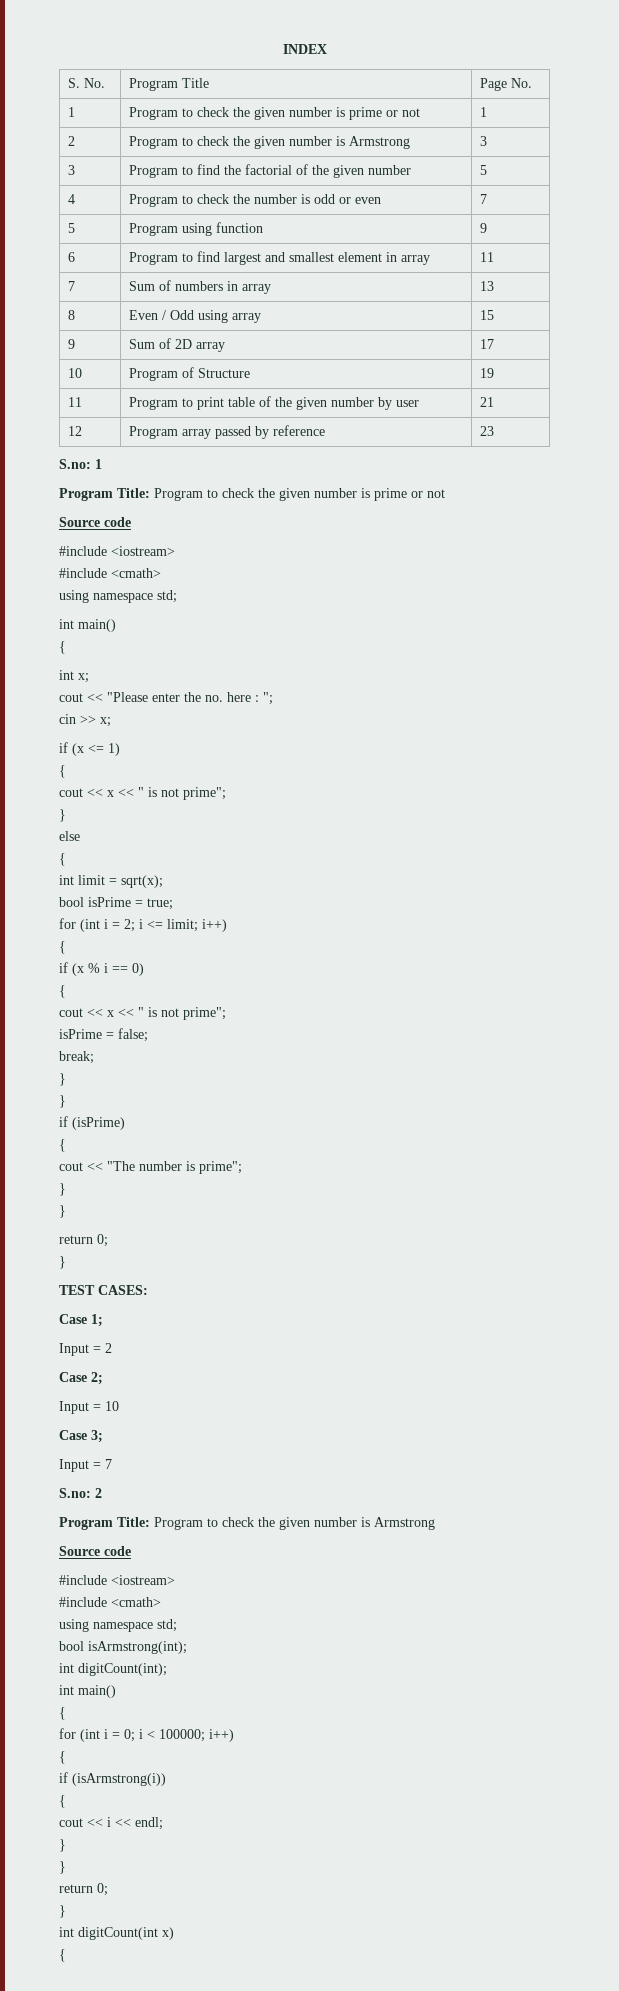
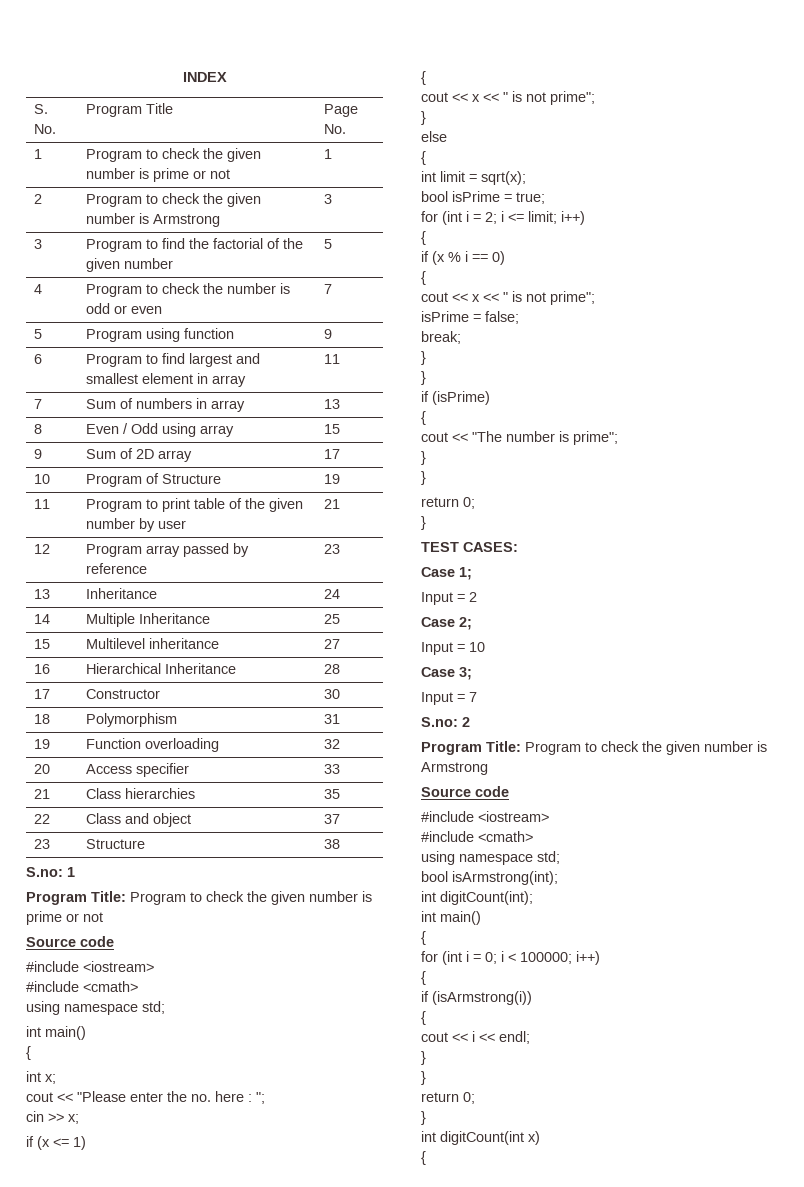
+ 13 | Inheritance | 24
+ 14 | Multiple Inheritance | 25
+ 15 | Multilevel inheritance | 27
+ 16 | Hierarchical Inheritance | 28
+ 17 | Constructor | 30
+ 18 | Polymorphism | 31
+ 19 | Function overloading | 32
+ 20 | Access specifier | 33
+ 21 | Class hierarchies | 35
+ 22 | Class and object | 37
+ 23 | Structure | 38

